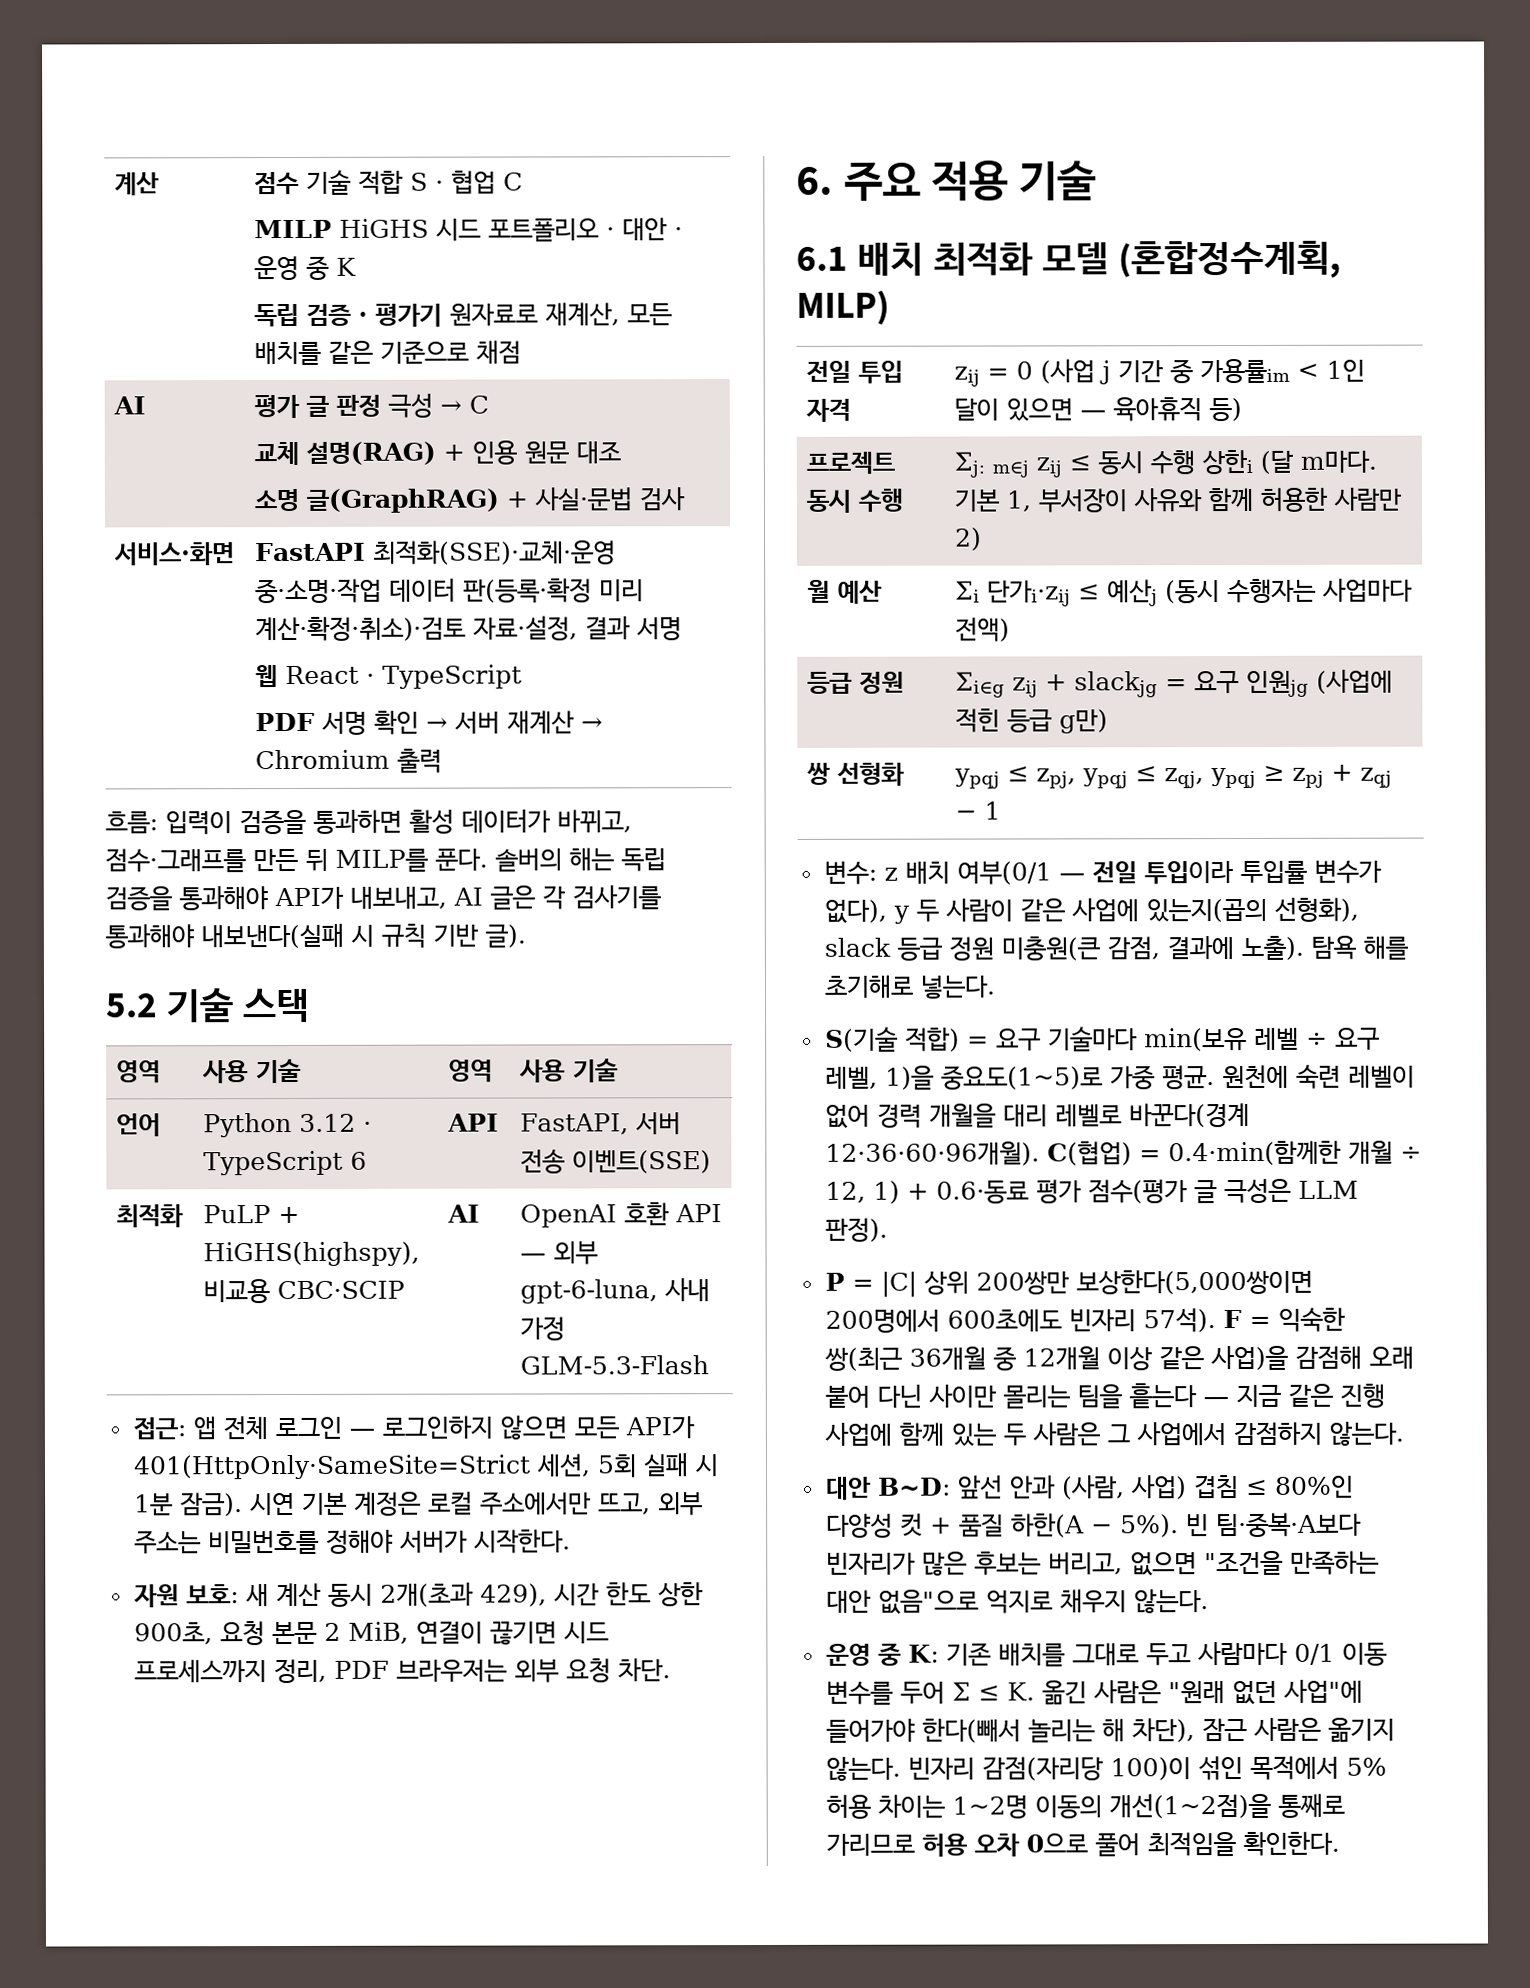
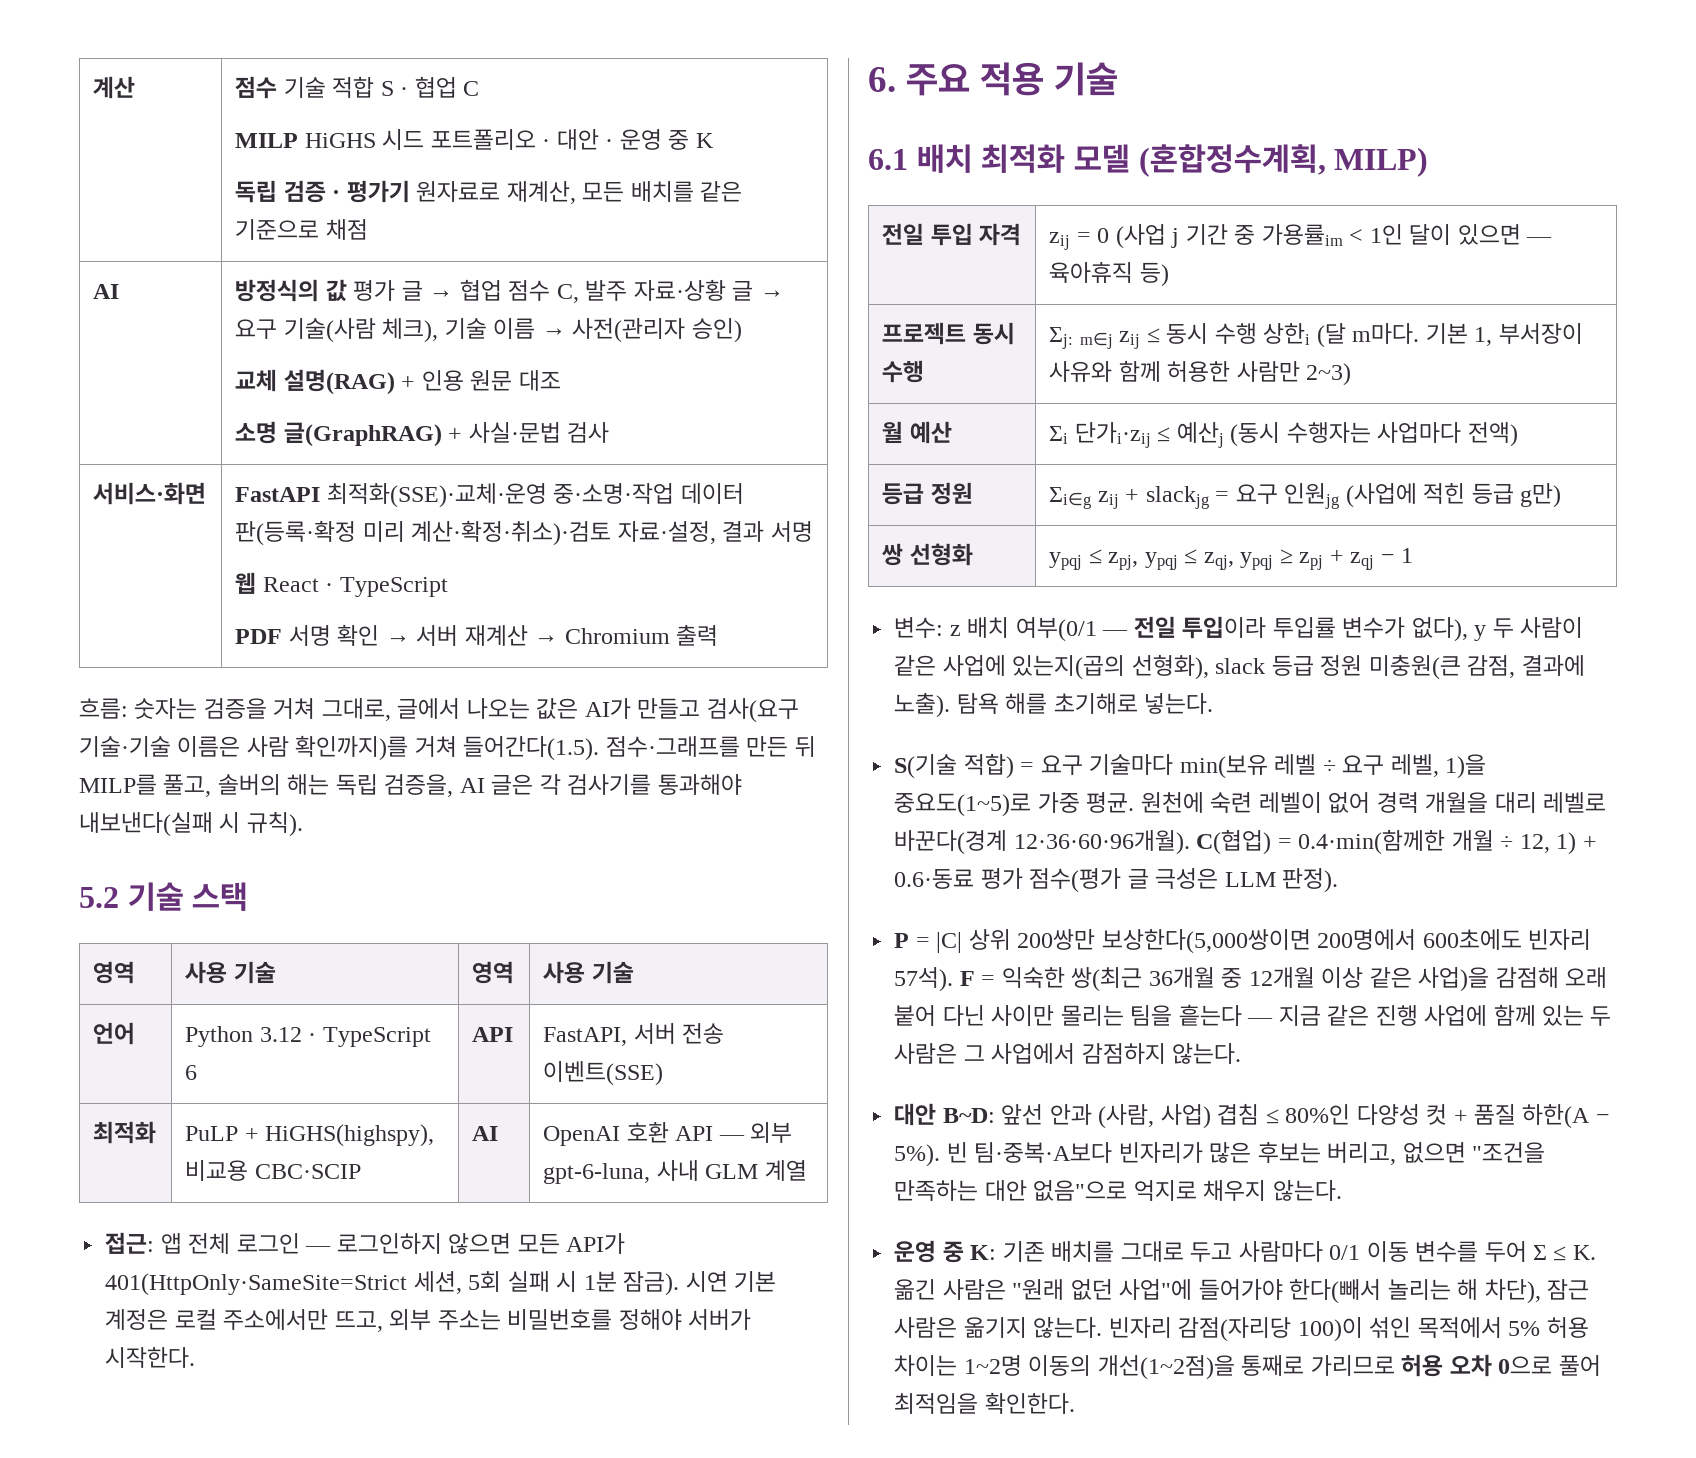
- AI | 평가 글 판정 극성 → C
+ AI | 방정식의 값 평가 글 → 협업 점수 C, 발주 자료·상황 글 → 요구 기술(사람 체크), 기술 이름 → 사전(관리자 승인)
- 흐름: 입력이 검증을 통과하면 활성 데이터가 바뀌고, 점수·그래프를 만든 뒤 MILP를 푼다. 솔버의 해는 독립 검증을 통과해야 API가 내보내고, AI 글은 각 검사기를 통과해야 내보낸다(실패 시 규칙 기반 글).
+ 흐름: 숫자는 검증을 거쳐 그대로, 글에서 나오는 값은 AI가 만들고 검사(요구 기술·기술 이름은 사람 확인까지)를 거쳐 들어간다(1.5). 점수·그래프를 만든 뒤 MILP를 풀고, 솔버의 해는 독립 검증을, AI 글은 각 검사기를 통과해야 내보낸다(실패 시 규칙).
- 최적화 | PuLP + HiGHS(highspy), 비교용 CBC·SCIP | AI | OpenAI 호환 API — 외부 gpt-6-luna, 사내 가정 GLM-5.3-Flash
+ 최적화 | PuLP + HiGHS(highspy), 비교용 CBC·SCIP | AI | OpenAI 호환 API — 외부 gpt-6-luna, 사내 GLM 계열
- 자원 보호: 새 계산 동시 2개(초과 429), 시간 한도 상한 900초, 요청 본문 2 MiB, 연결이 끊기면 시드 프로세스까지 정리, PDF 브라우저는 외부 요청 차단.
- 프로젝트 동시 수행 | Σj: m∈j zij ≤ 동시 수행 상한i (달 m마다. 기본 1, 부서장이 사유와 함께 허용한 사람만 2)
+ 프로젝트 동시 수행 | Σj: m∈j zij ≤ 동시 수행 상한i (달 m마다. 기본 1, 부서장이 사유와 함께 허용한 사람만 2~3)

